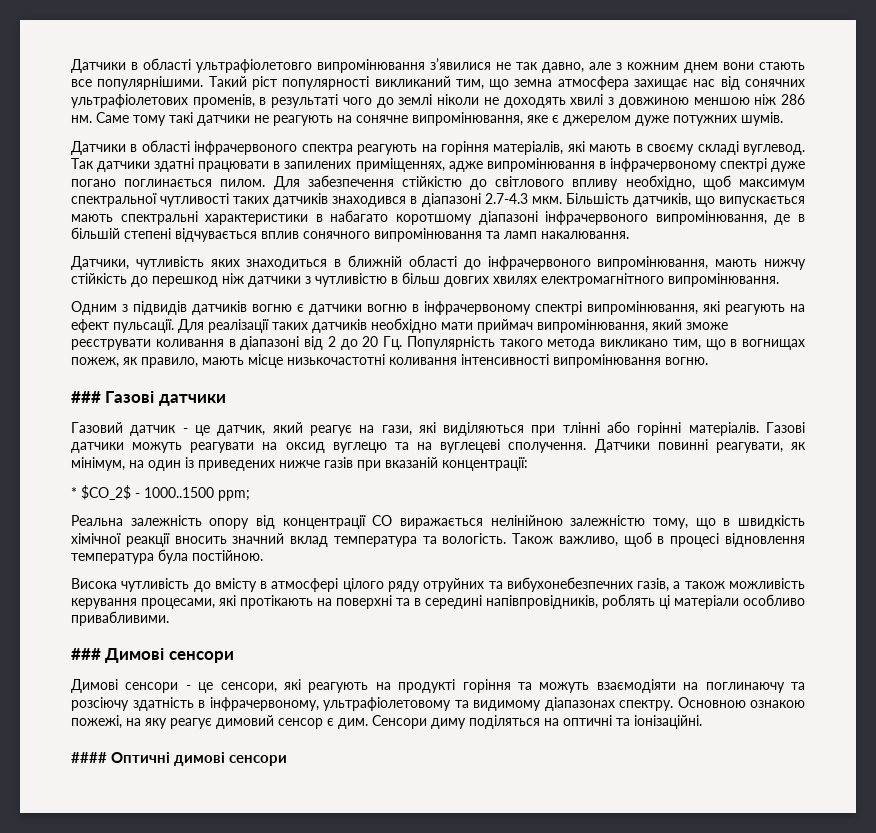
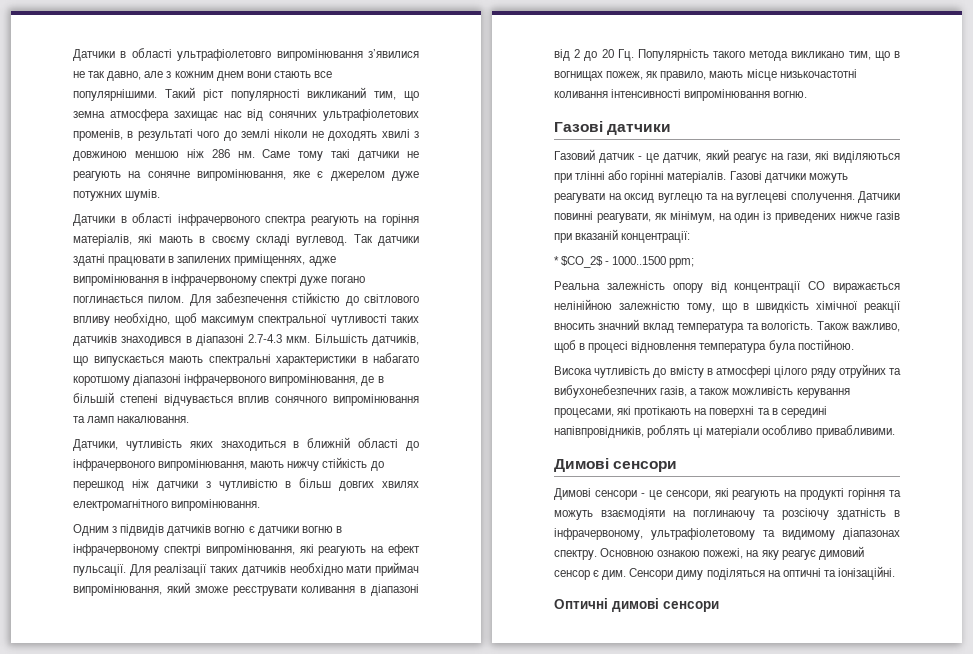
  Для реалізації таких датчиків необхідно мати приймач випромінювання, який зможе реєструвати коливання в діапазоні від 2 до 20 Гц. Популярність такого метода викликано тим, що в вогнищах пожеж, як правило, мають місце низькочастотні коливання інтенсивності випромінювання вогню.
- ### Газові датчики
+ Газові датчики
  Висока чутливість до вмісту в атмосфері цілого ряду отруйних та вибухонебезпечних газів, а також можливість керування процесами, які протікають на поверхні та в середині напівпровідників, роблять ці матеріали особливо привабливими.
- ### Димові сенсори
+ Димові сенсори
- #### Оптичні димові сенсори
+ Оптичні димові сенсори

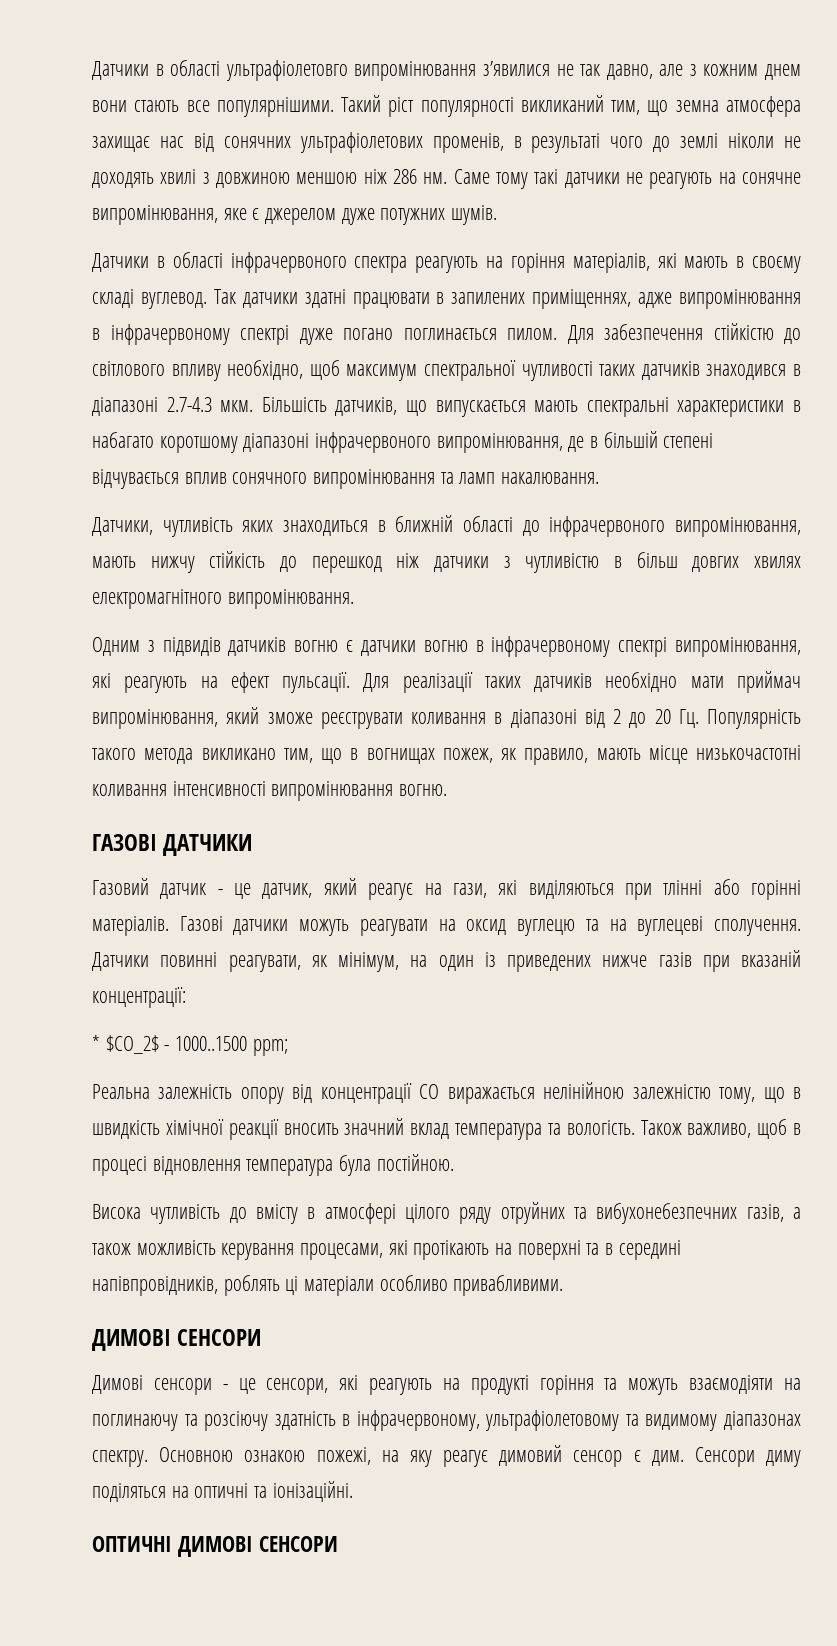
  Для реалізації таких датчиків необхідно мати приймач випромінювання, який зможе реєструвати коливання в діапазоні від 2 до 20 Гц. Популярність такого метода викликано тим, що в вогнищах пожеж, як правило, мають місце низькочастотні коливання інтенсивності випромінювання вогню.
- Газові датчики
+ ГАЗОВІ ДАТЧИКИ
  Висока чутливість до вмісту в атмосфері цілого ряду отруйних та вибухонебезпечних газів, а також можливість керування процесами, які протікають на поверхні та в середині напівпровідників, роблять ці матеріали особливо привабливими.
- Димові сенсори
+ ДИМОВІ СЕНСОРИ
- Оптичні димові сенсори
+ ОПТИЧНІ ДИМОВІ СЕНСОРИ

